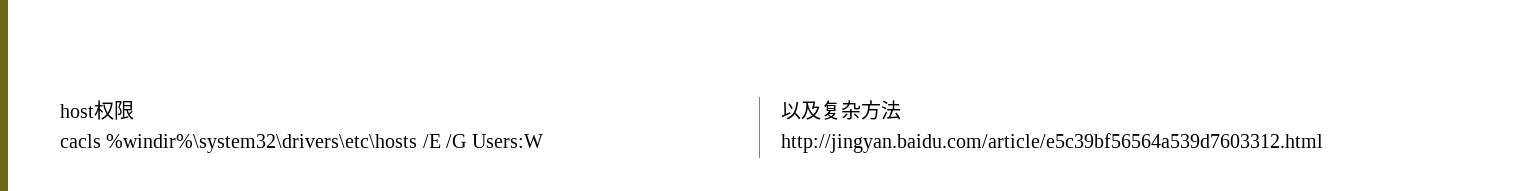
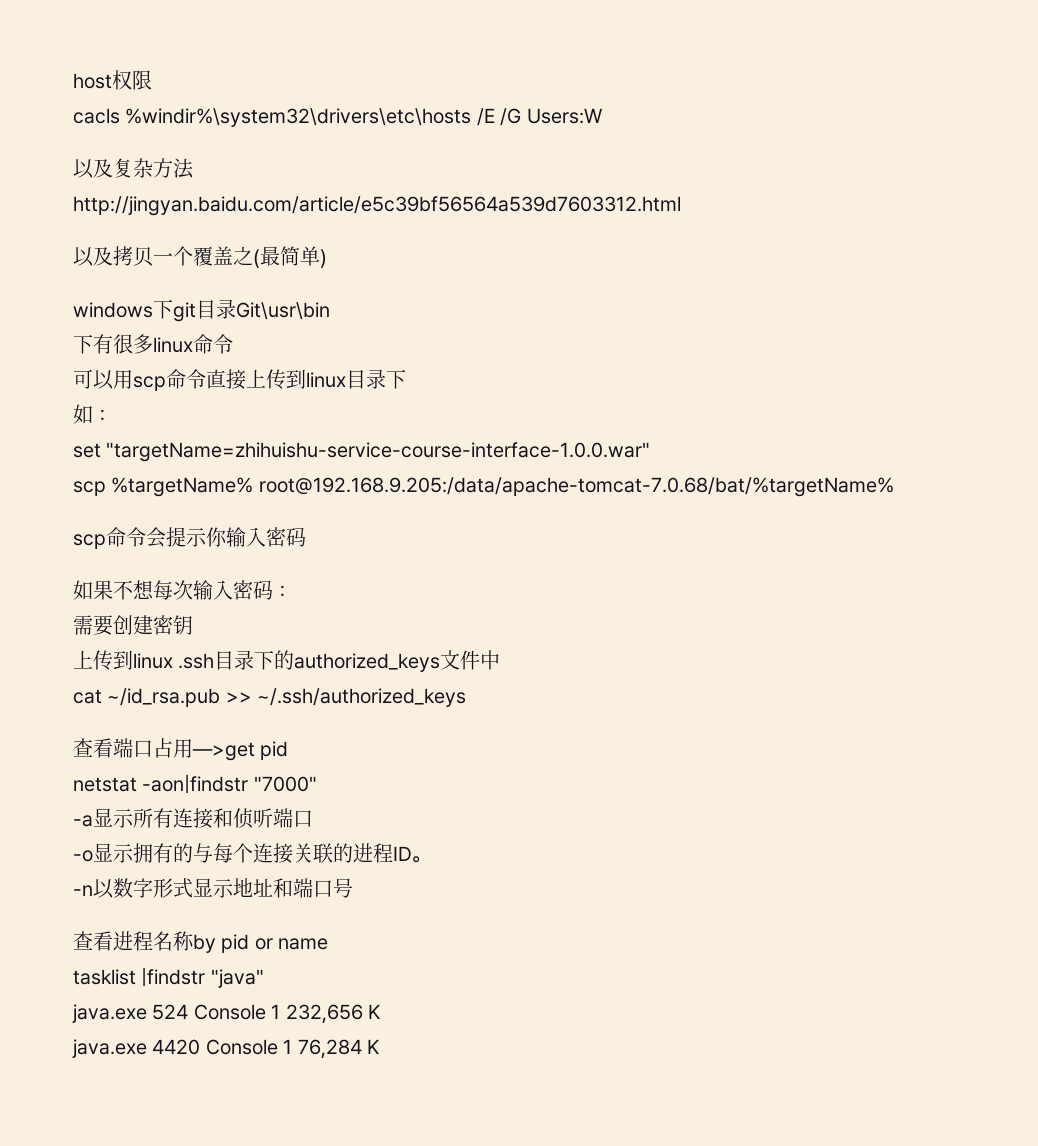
+ 以及拷贝一个覆盖之(最简单)
+ windows下git目录Git\usr\bin
+ 下有很多linux命令
+ 可以用scp命令直接上传到linux目录下
+ 如：
+ set "targetName=zhihuishu-service-course-interface-1.0.0.war"
+ scp %targetName% root@192.168.9.205:/data/apache-tomcat-7.0.68/bat/%targetName%
+ scp命令会提示你输入密码
+ 如果不想每次输入密码：
+ 需要创建密钥
+ 上传到linux .ssh目录下的authorized_keys文件中
+ cat ~/id_rsa.pub >> ~/.ssh/authorized_keys
+ 查看端口占用—>get pid
+ netstat -aon|findstr "7000"
+ -a显示所有连接和侦听端口
+ -o显示拥有的与每个连接关联的进程ID。
+ -n以数字形式显示地址和端口号
+ 查看进程名称by pid or name
+ tasklist |findstr "java"
+ java.exe 524 Console 1 232,656 K
+ java.exe 4420 Console 1 76,284 K

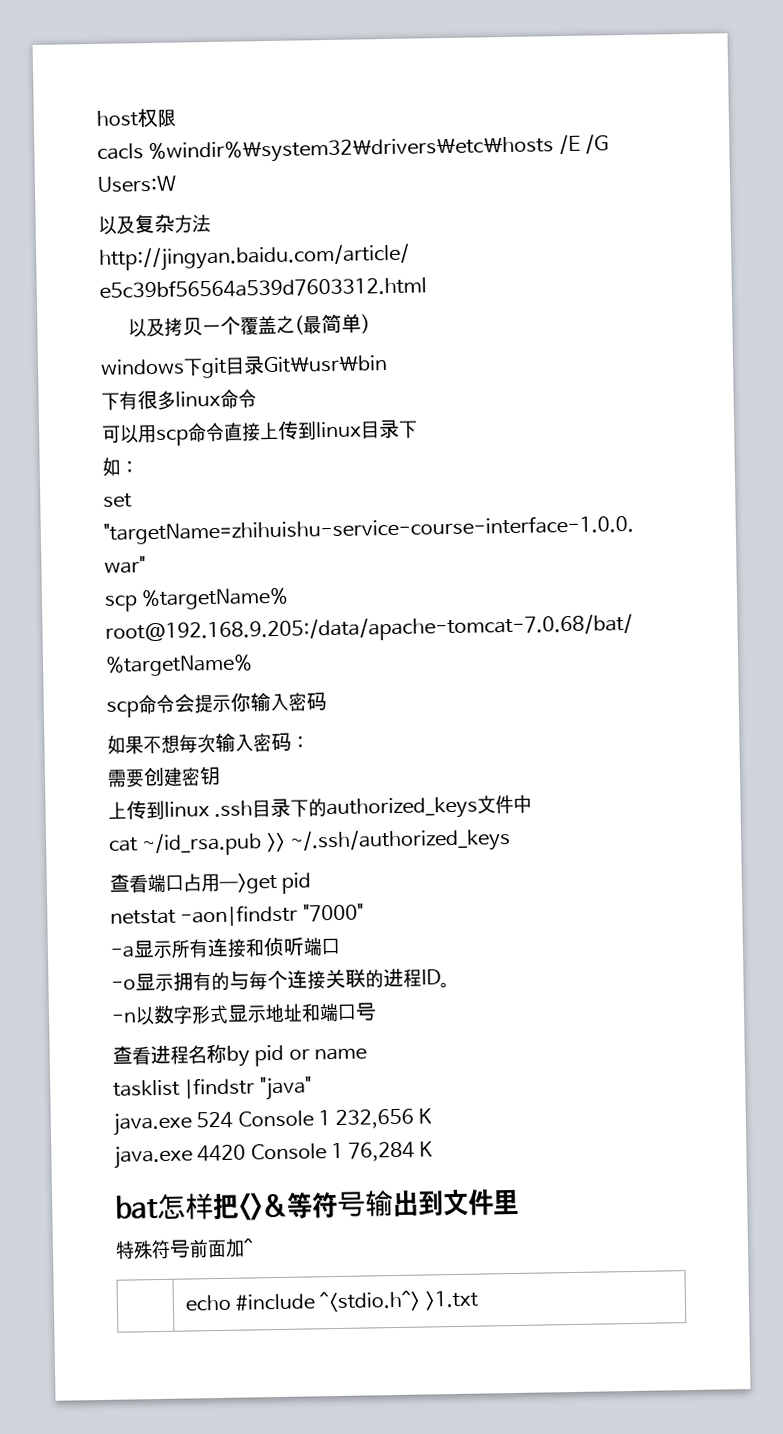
+ bat怎样把<>&等符号输出到文件里
+ 特殊符号前面加^
+ | echo #include ^<stdio.h^> >1.txt

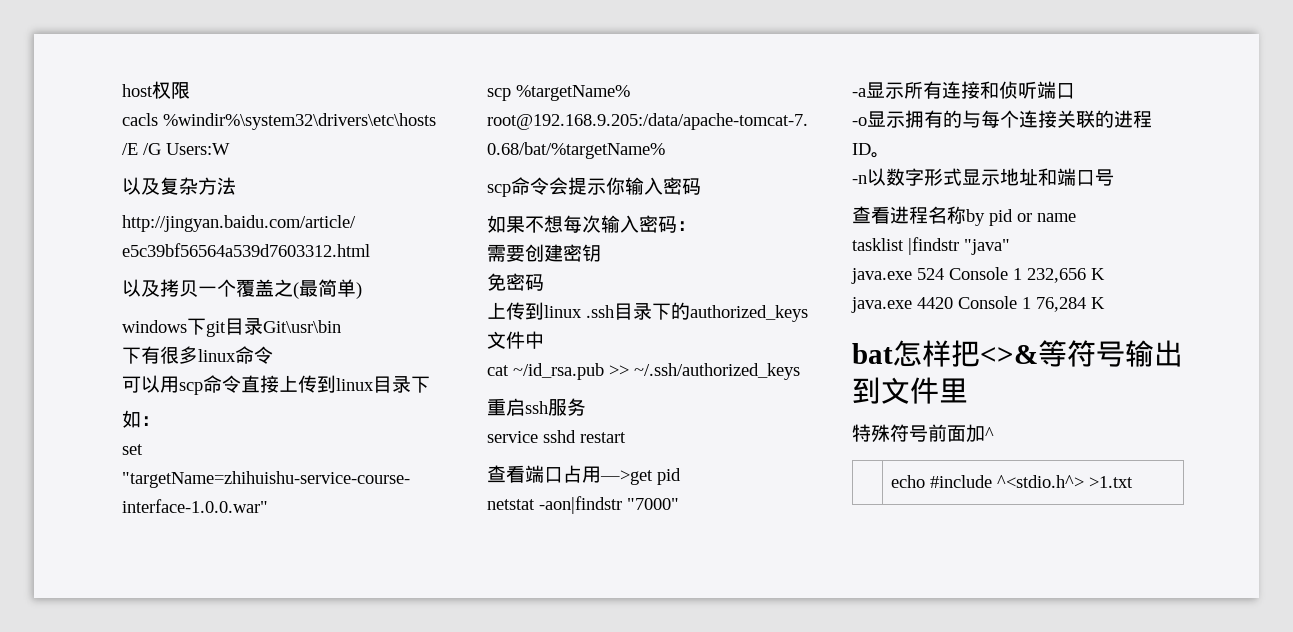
+ 免密码
+ 重启ssh服务
+ service sshd restart

